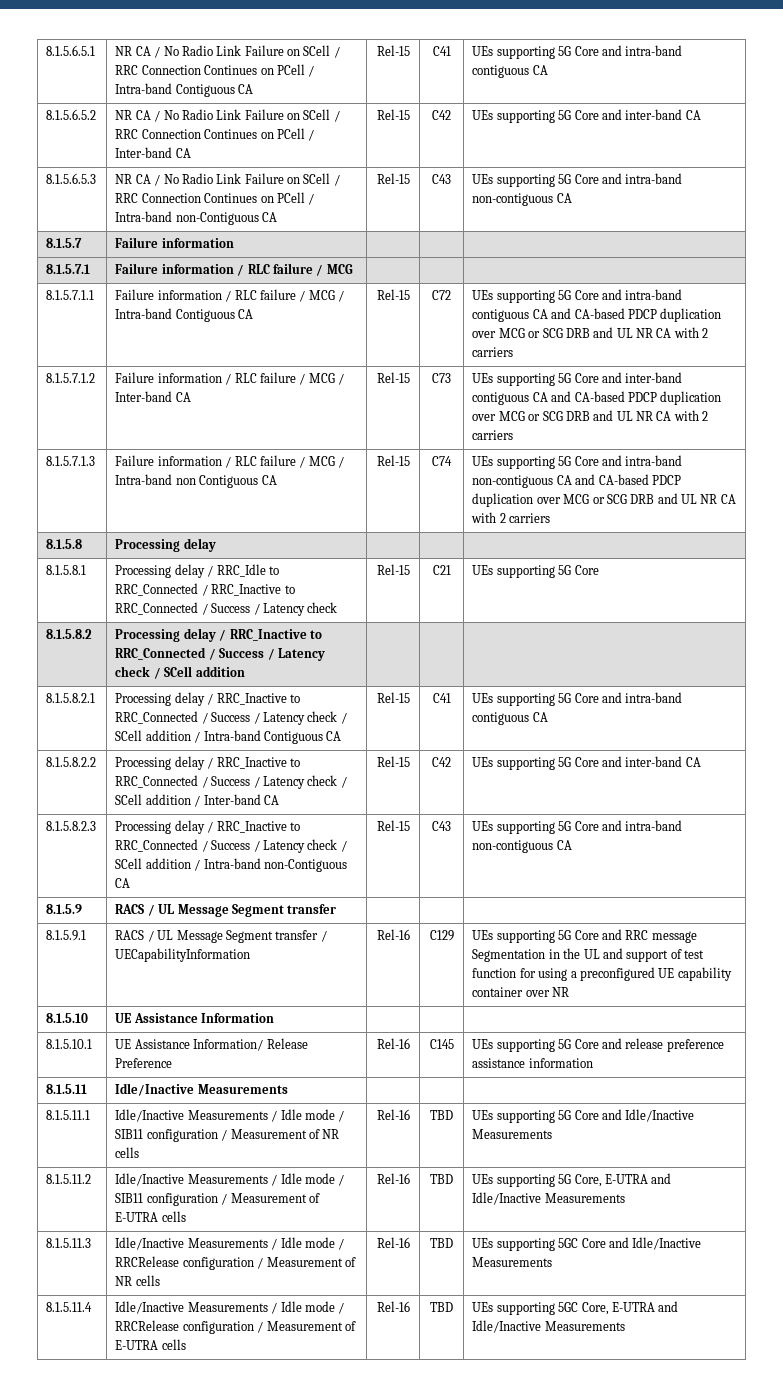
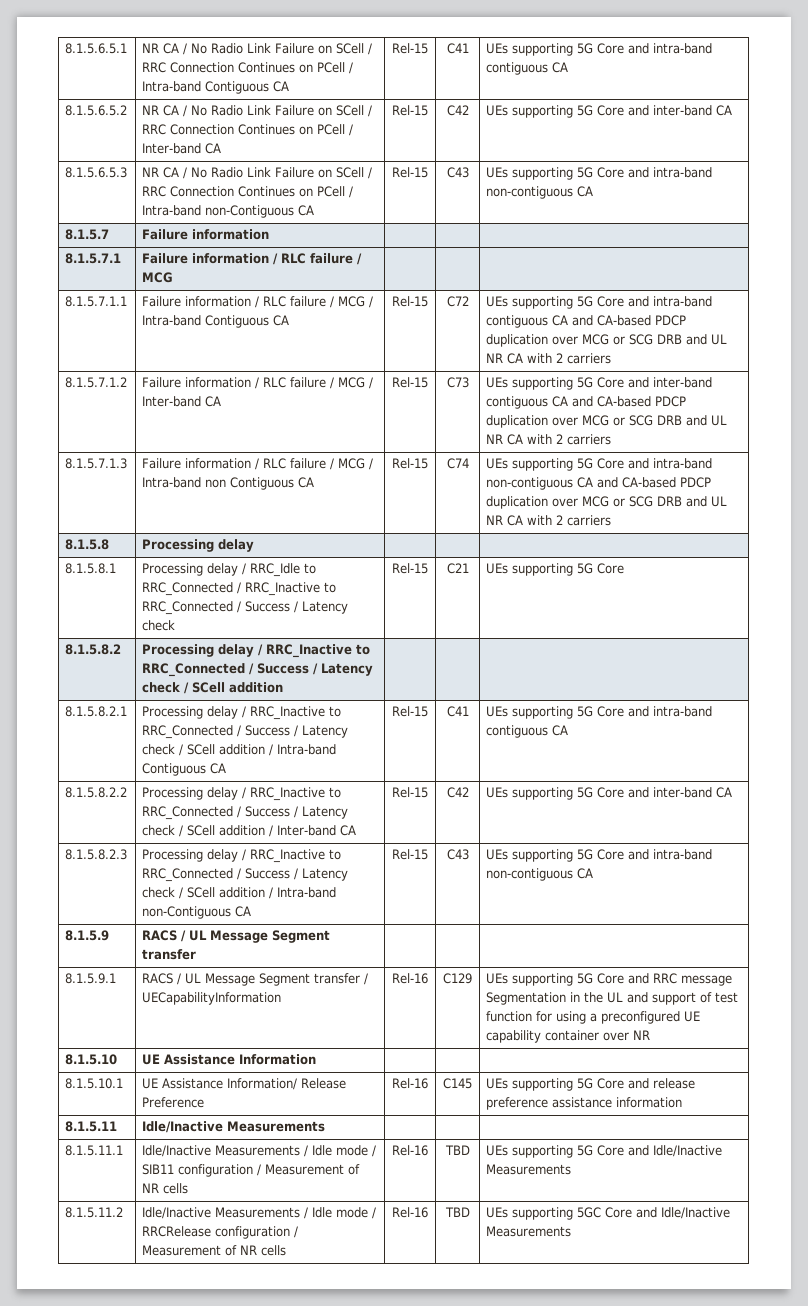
- 8.1.5.11.2 | Idle/Inactive Measurements / Idle mode / SIB11 configuration / Measurement of E-UTRA cells | Rel-16 | TBD | UEs supporting 5G Core, E-UTRA and Idle/Inactive Measurements
- 8.1.5.11.3 | Idle/Inactive Measurements / Idle mode / RRCRelease configuration / Measurement of NR cells | Rel-16 | TBD | UEs supporting 5GC Core and Idle/Inactive Measurements
+ 8.1.5.11.2 | Idle/Inactive Measurements / Idle mode / RRCRelease configuration / Measurement of NR cells | Rel-16 | TBD | UEs supporting 5GC Core and Idle/Inactive Measurements
- 8.1.5.11.4 | Idle/Inactive Measurements / Idle mode / RRCRelease configuration / Measurement of E-UTRA cells | Rel-16 | TBD | UEs supporting 5GC Core, E-UTRA and Idle/Inactive Measurements

